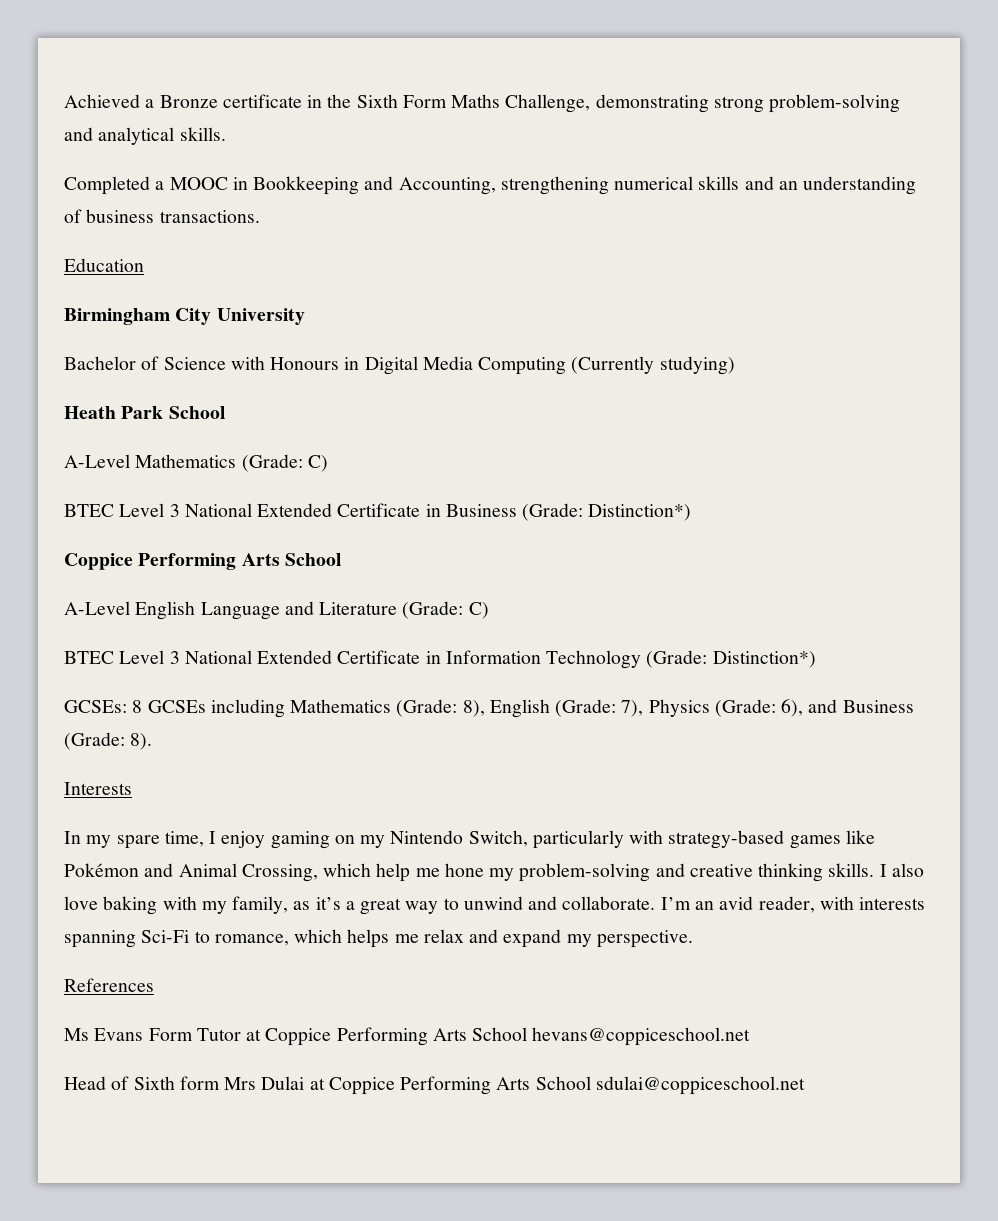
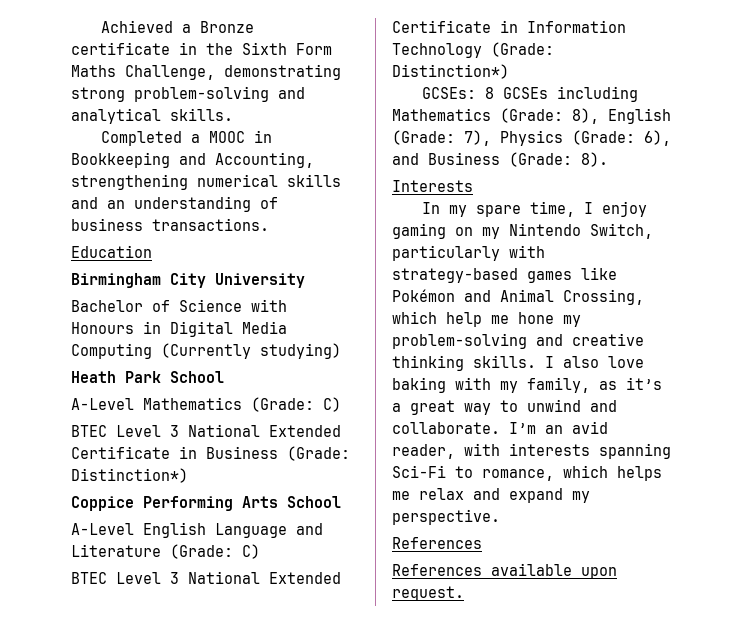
- Ms Evans Form Tutor at Coppice Performing Arts School hevans@coppiceschool.net
- Head of Sixth form Mrs Dulai at Coppice Performing Arts School sdulai@coppiceschool.net
+ References available upon request.

